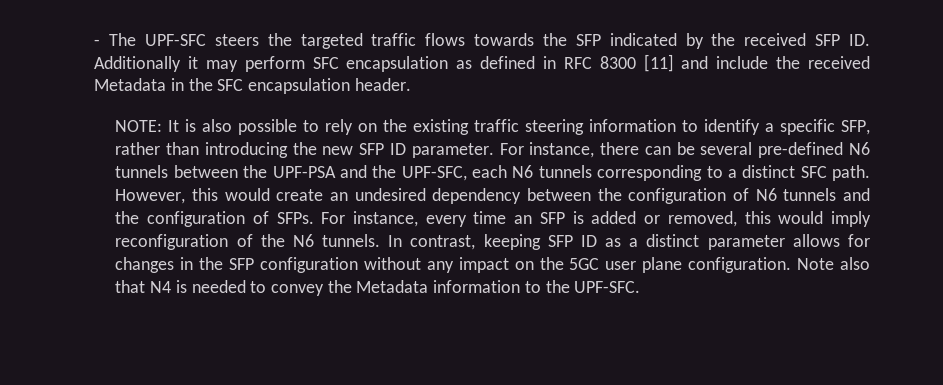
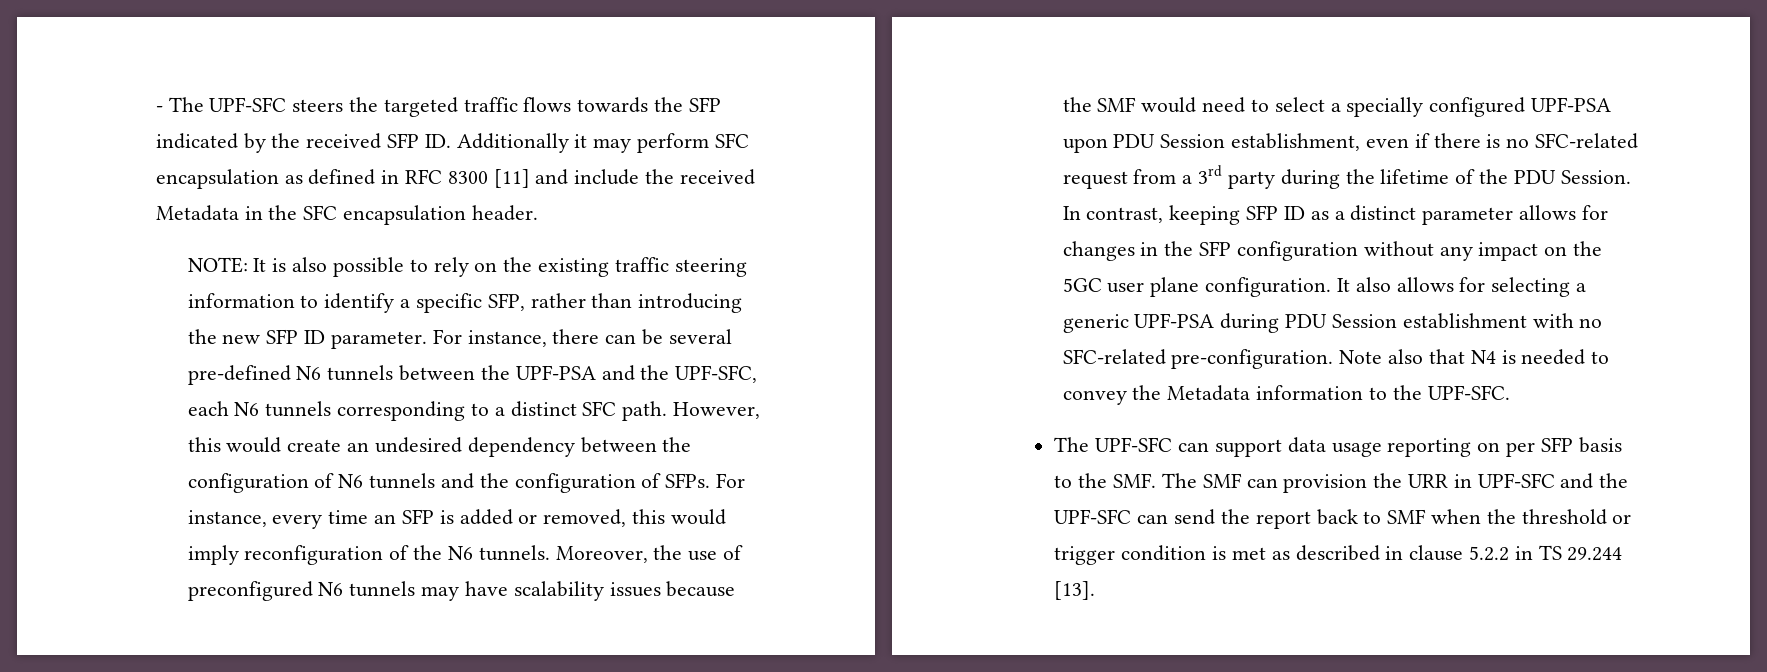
+ Moreover, the use of preconfigured N6 tunnels may have scalability issues because the SMF would need to select a specially configured UPF-PSA upon PDU Session establishment, even if there is no SFC-related request from a 3rd party during the lifetime of the PDU Session.
+ It also allows for selecting a generic UPF-PSA during PDU Session establishment with no SFC-related pre-configuration.
+ The UPF-SFC can support data usage reporting on per SFP basis to the SMF. The SMF can provision the URR in UPF-SFC and the UPF-SFC can send the report back to SMF when the threshold or trigger condition is met as described in clause 5.2.2 in TS 29.244 [13].

